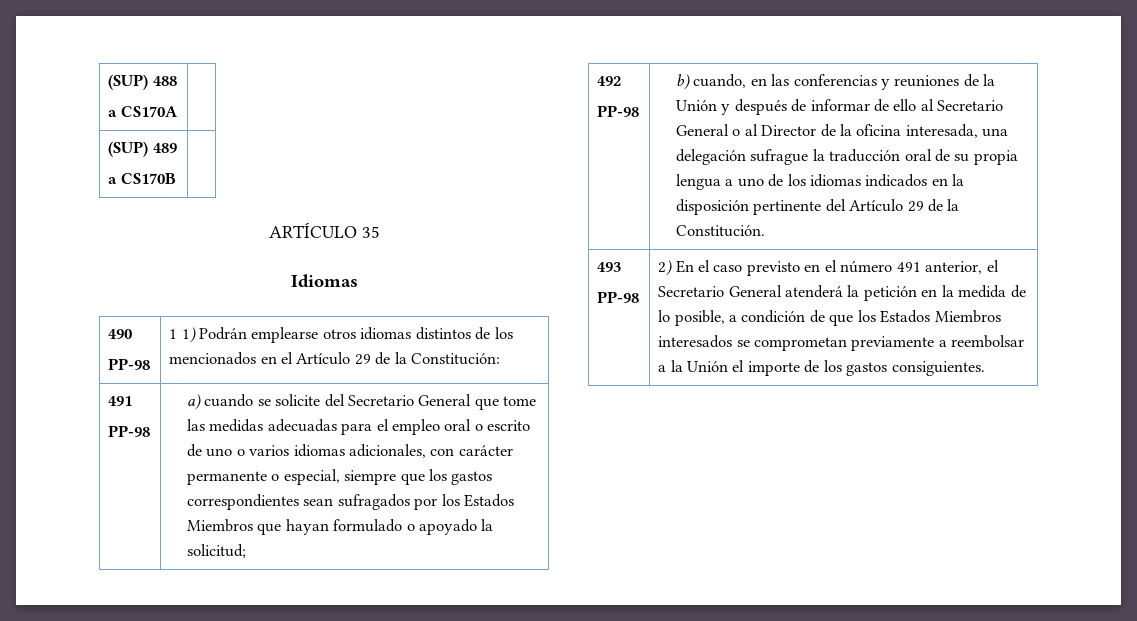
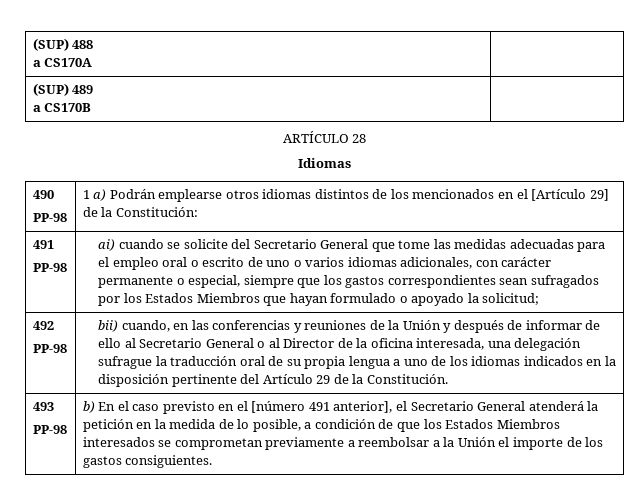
- ARTÍCULO 35
+ ARTÍCULO 28
  490
- PP-98 | 1 1) Podrán emplearse otros idiomas distintos de los mencionados en el Artículo 29 de la Constitución:
+ PP-98 | 1 a) Podrán emplearse otros idiomas distintos de los mencionados en el [Artículo 29] de la Constitución:
- a) cuando se solicite del Secretario General que tome las medidas adecuadas para el empleo oral o escrito de uno o varios idiomas adicionales, con carácter permanente o especial, siempre que los gastos correspondientes sean sufragados por los Estados Miembros que hayan formulado o apoyado la solicitud;
+ ai) cuando se solicite del Secretario General que tome las medidas adecuadas para el empleo oral o escrito de uno o varios idiomas adicionales, con carácter permanente o especial, siempre que los gastos correspondientes sean sufragados por los Estados Miembros que hayan formulado o apoyado la solicitud;
- b) cuando, en las conferencias y reuniones de la Unión y después de informar de ello al Secretario General o al Director de la oficina interesada, una delegación sufrague la traducción oral de su propia lengua a uno de los idiomas indicados en la disposición pertinente del Artículo 29 de la Constitución.
+ bii) cuando, en las conferencias y reuniones de la Unión y después de informar de ello al Secretario General o al Director de la oficina interesada, una delegación sufrague la traducción oral de su propia lengua a uno de los idiomas indicados en la disposición pertinente del Artículo 29 de la Constitución.
- 2) En el caso previsto en el número 491 anterior, el Secretario General atenderá la petición en la medida de lo posible, a condición de que los Estados Miembros interesados se comprometan previamente a reembolsar a la Unión el importe de los gastos consiguientes.
+ b) En el caso previsto en el [número 491 anterior], el Secretario General atenderá la petición en la medida de lo posible, a condición de que los Estados Miembros interesados se comprometan previamente a reembolsar a la Unión el importe de los gastos consiguientes.

